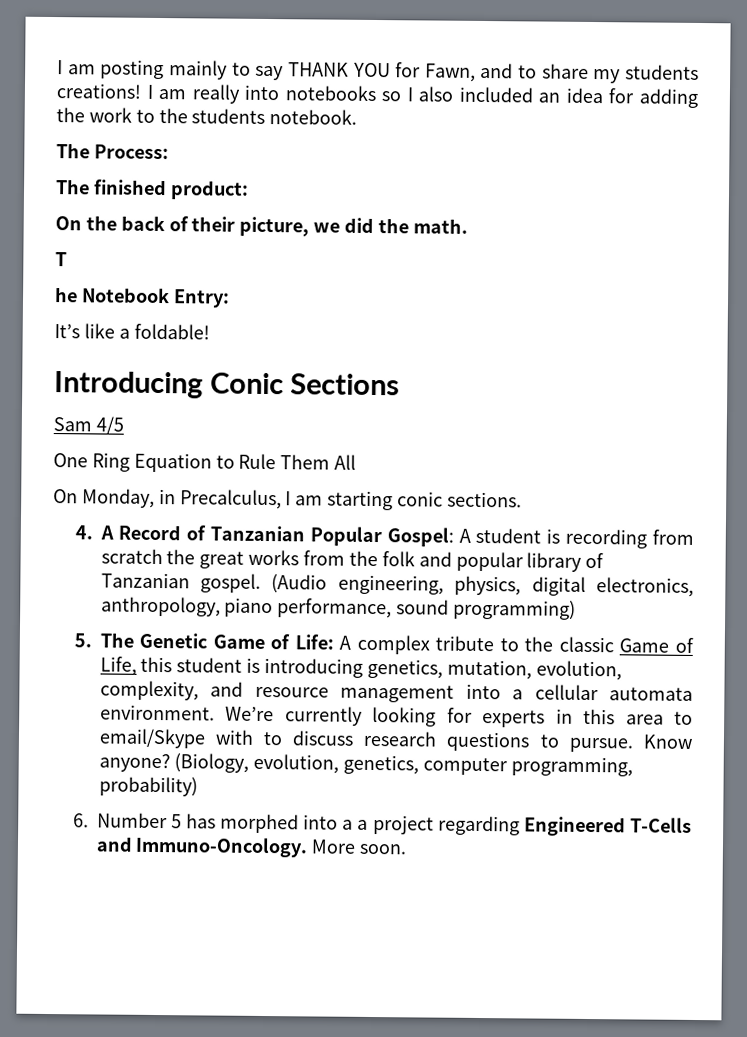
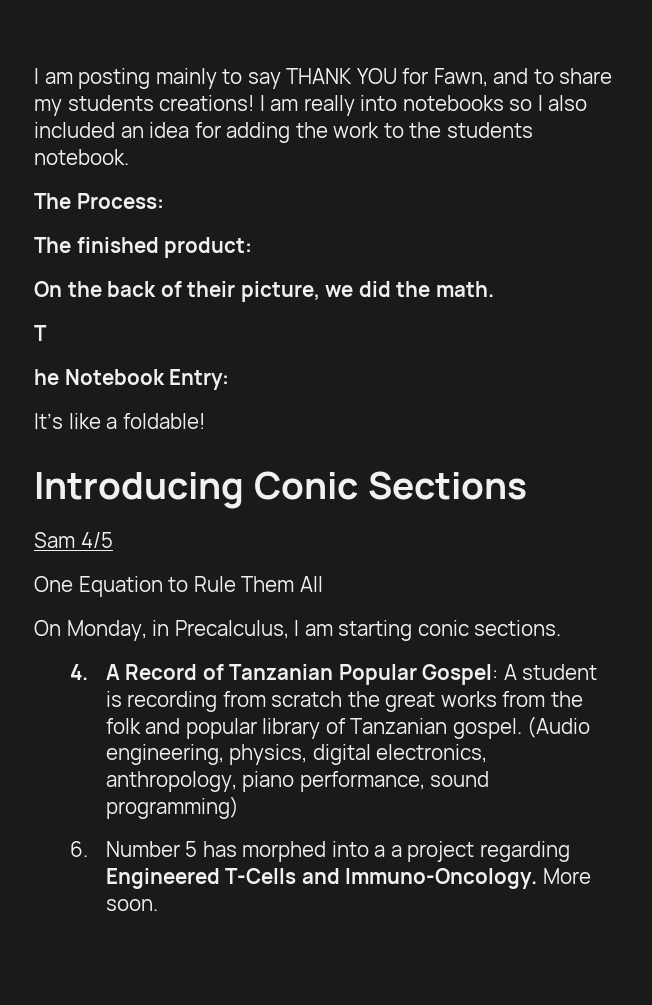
- One Ring Equation to Rule Them All
+ One Equation to Rule Them All
- 5. The Genetic Game of Life: A complex tribute to the classic Game of Life, this student is introducing genetics, mutation, evolution, complexity, and resource management into a cellular automata environment. We’re currently looking for experts in this area to email/Skype with to discuss research questions to pursue. Know anyone? (Biology, evolution, genetics, computer programming, probability)

